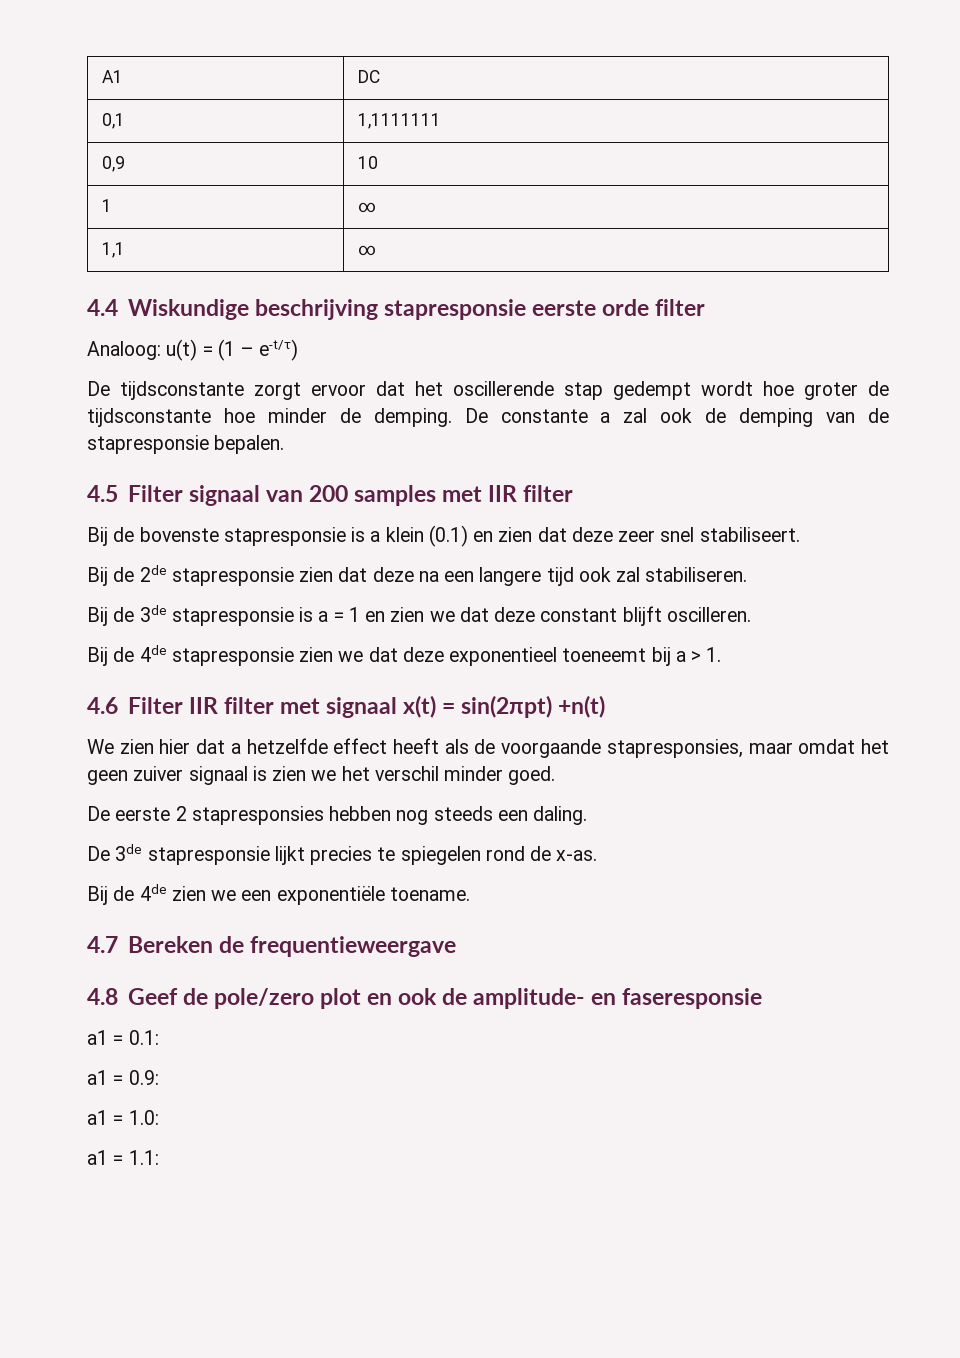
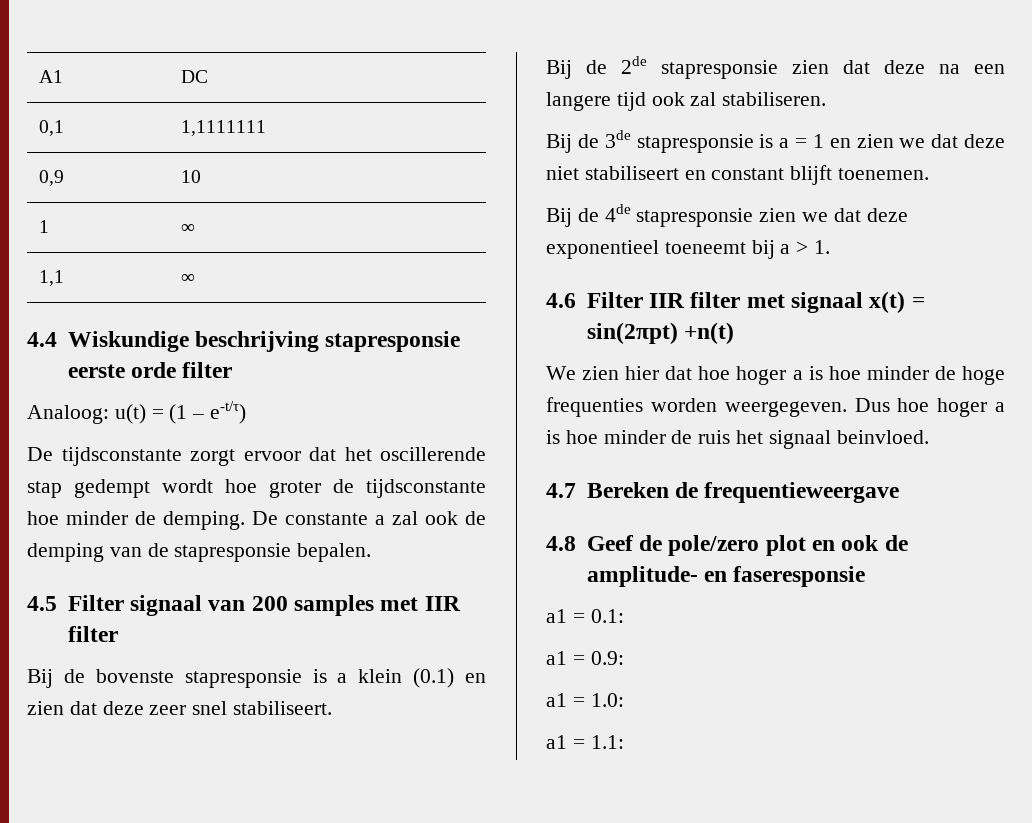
- Bij de 3de stapresponsie is a = 1 en zien we dat deze constant blijft oscilleren.
+ Bij de 3de stapresponsie is a = 1 en zien we dat deze niet stabiliseert en constant blijft toenemen.
- We zien hier dat a hetzelfde effect heeft als de voorgaande stapresponsies, maar omdat het geen zuiver signaal is zien we het verschil minder goed.
- De eerste 2 stapresponsies hebben nog steeds een daling.
- De 3de stapresponsie lijkt precies te spiegelen rond de x-as.
- Bij de 4de zien we een exponentiële toename.
+ We zien hier dat hoe hoger a is hoe minder de hoge frequenties worden weergegeven. Dus hoe hoger a is hoe minder de ruis het signaal beinvloed.

